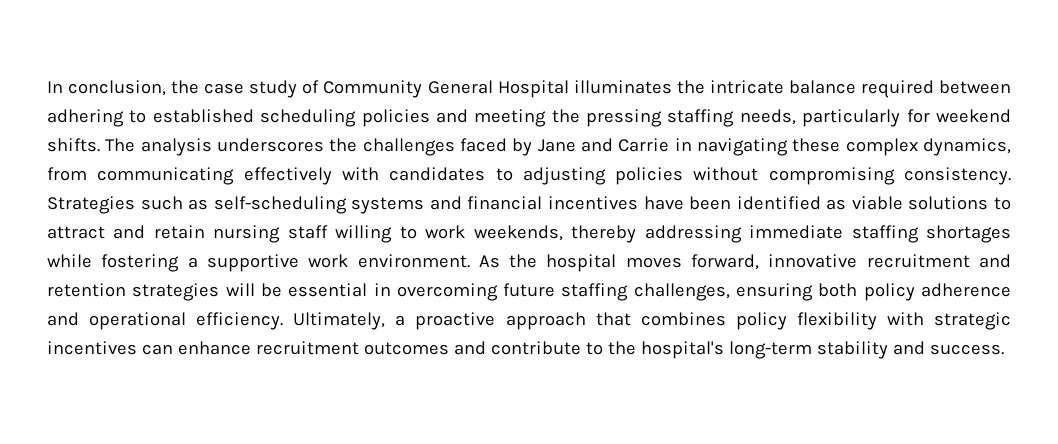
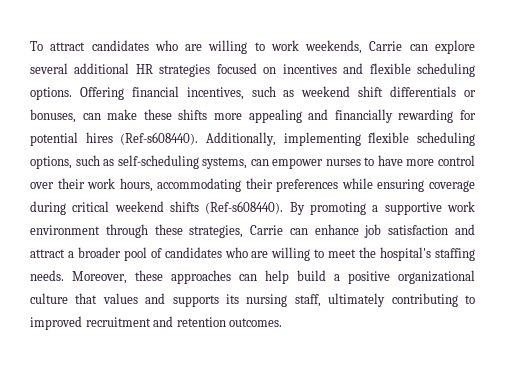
- In conclusion, the case study of Community General Hospital illuminates the intricate balance required between adhering to established scheduling policies and meeting the pressing staffing needs, particularly for weekend shifts. The analysis underscores the challenges faced by Jane and Carrie in navigating these complex dynamics, from communicating effectively with candidates to adjusting policies without compromising consistency. Strategies such as self-scheduling systems and financial incentives have been identified as viable solutions to attract and retain nursing staff willing to work weekends, thereby addressing immediate staffing shortages while fostering a supportive work environment. As the hospital moves forward, innovative recruitment and retention strategies will be essential in overcoming future staffing challenges, ensuring both policy adherence and operational efficiency. Ultimately, a proactive approach that combines policy flexibility with strategic incentives can enhance recruitment outcomes and contribute to the hospital's long-term stability and success.
+ To attract candidates who are willing to work weekends, Carrie can explore several additional HR strategies focused on incentives and flexible scheduling options. Offering financial incentives, such as weekend shift differentials or bonuses, can make these shifts more appealing and financially rewarding for potential hires (Ref-s608440). Additionally, implementing flexible scheduling options, such as self-scheduling systems, can empower nurses to have more control over their work hours, accommodating their preferences while ensuring coverage during critical weekend shifts (Ref-s608440). By promoting a supportive work environment through these strategies, Carrie can enhance job satisfaction and attract a broader pool of candidates who are willing to meet the hospital's staffing needs. Moreover, these approaches can help build a positive organizational culture that values and supports its nursing staff, ultimately contributing to improved recruitment and retention outcomes.

